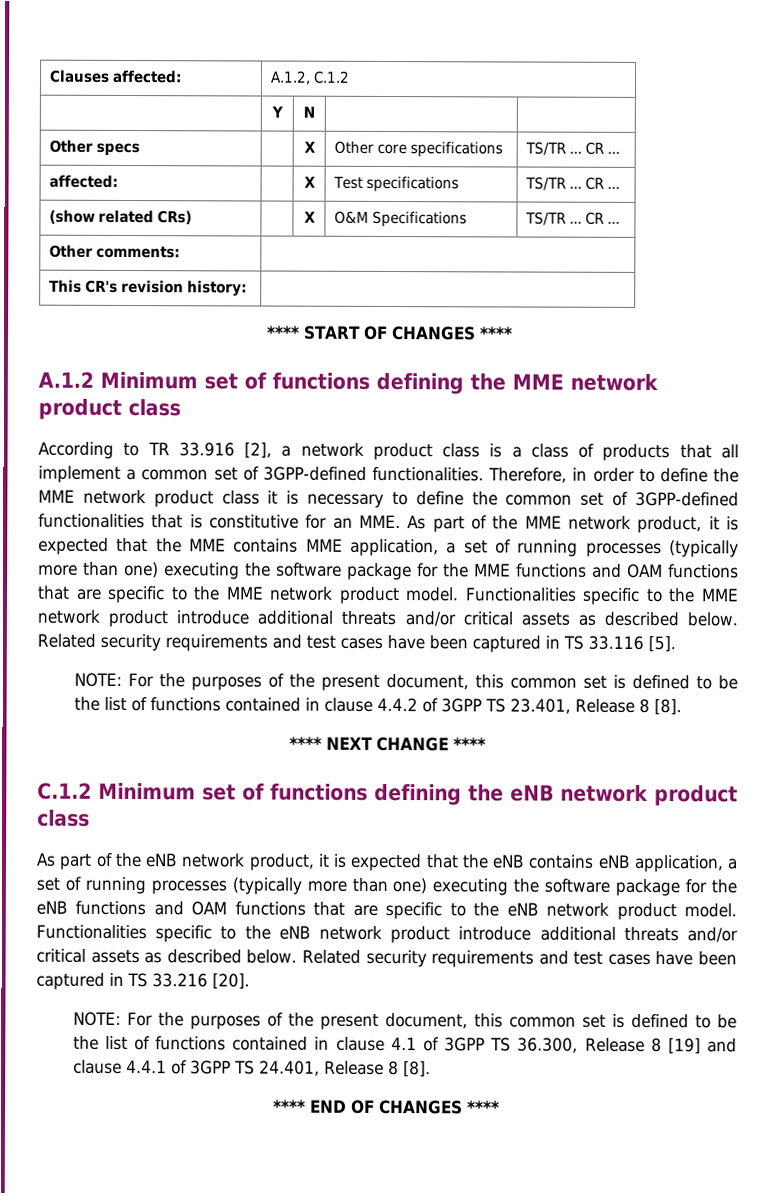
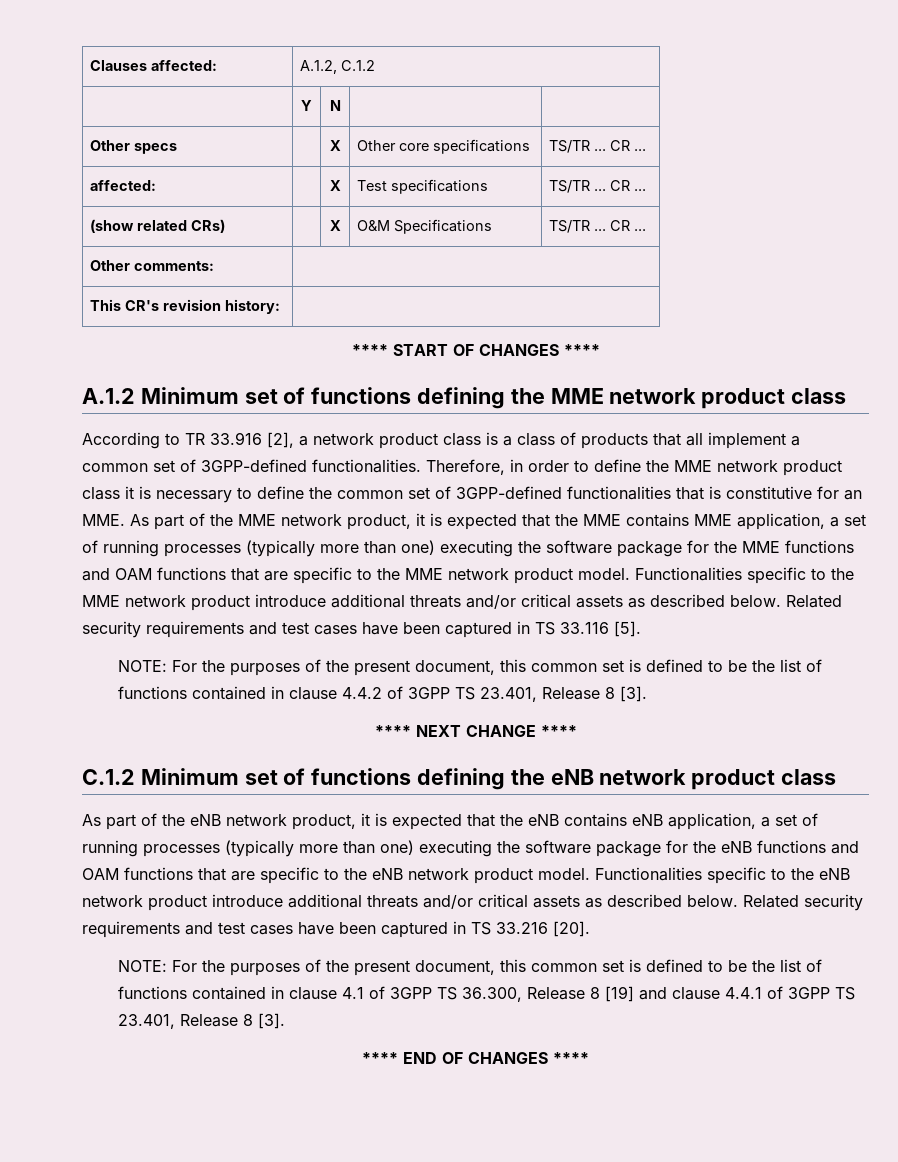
- NOTE: For the purposes of the present document, this common set is defined to be the list of functions contained in clause 4.4.2 of 3GPP TS 23.401, Release 8 [8].
+ NOTE: For the purposes of the present document, this common set is defined to be the list of functions contained in clause 4.4.2 of 3GPP TS 23.401, Release 8 [3].
- NOTE: For the purposes of the present document, this common set is defined to be the list of functions contained in clause 4.1 of 3GPP TS 36.300, Release 8 [19] and clause 4.4.1 of 3GPP TS 24.401, Release 8 [8].
+ NOTE: For the purposes of the present document, this common set is defined to be the list of functions contained in clause 4.1 of 3GPP TS 36.300, Release 8 [19] and clause 4.4.1 of 3GPP TS 23.401, Release 8 [3].

